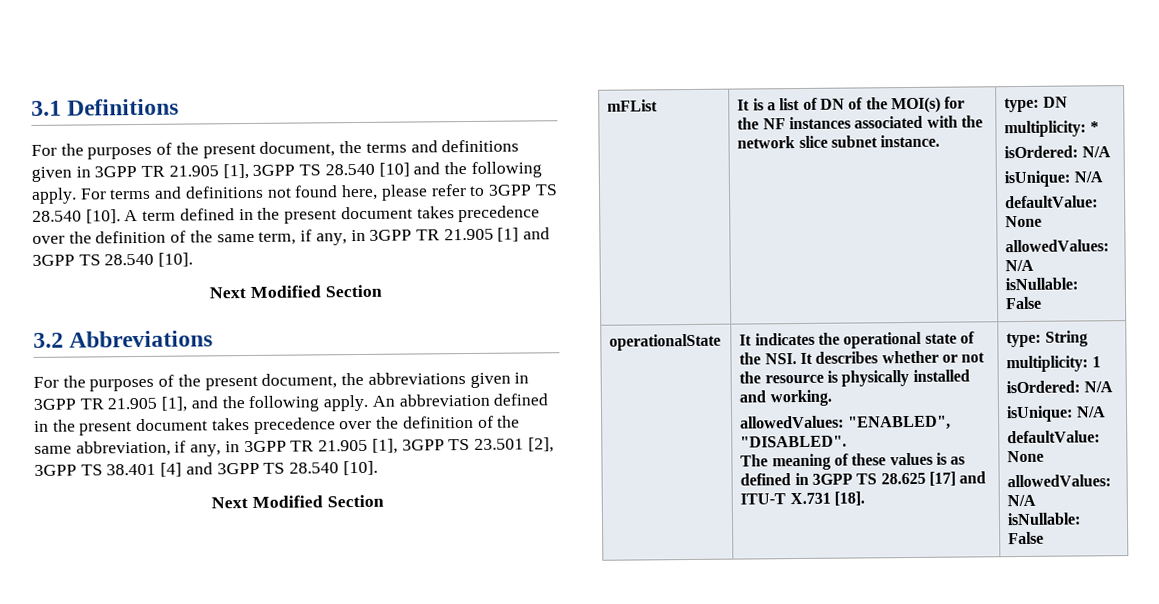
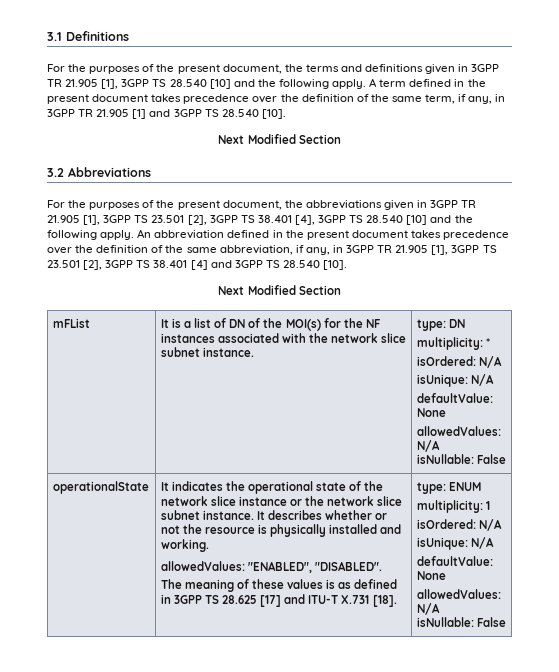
- For terms and definitions not found here, please refer to 3GPP TS 28.540 [10].
- For the purposes of the present document, the abbreviations given in 3GPP TR 21.905 [1], and the following apply.
+ For the purposes of the present document, the abbreviations given in 3GPP TR 21.905 [1], 3GPP TS 23.501 [2], 3GPP TS 38.401 [4], 3GPP TS 28.540 [10] and the following apply.
- It indicates the operational state of the NSI. It describes whether or not the resource is physically installed and working.
+ It indicates the operational state of the network slice instance or the network slice subnet instance. It describes whether or not the resource is physically installed and working.
- type: String
+ type: ENUM

